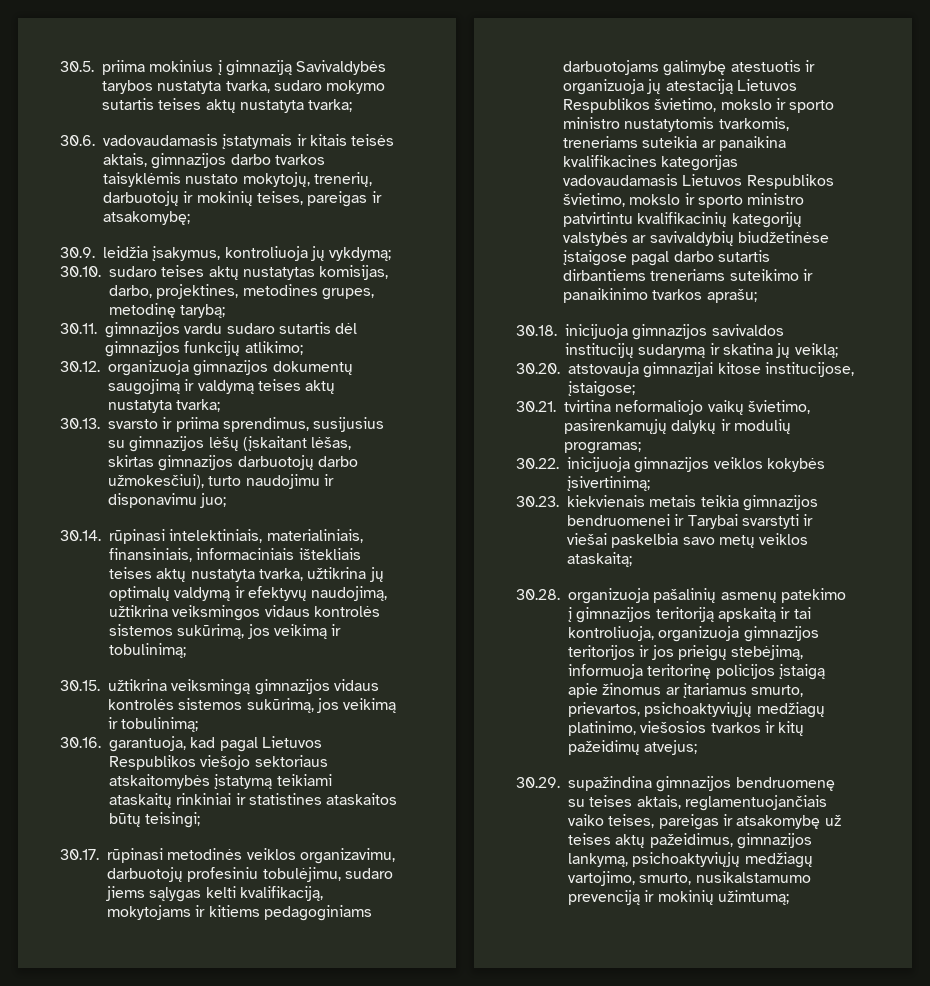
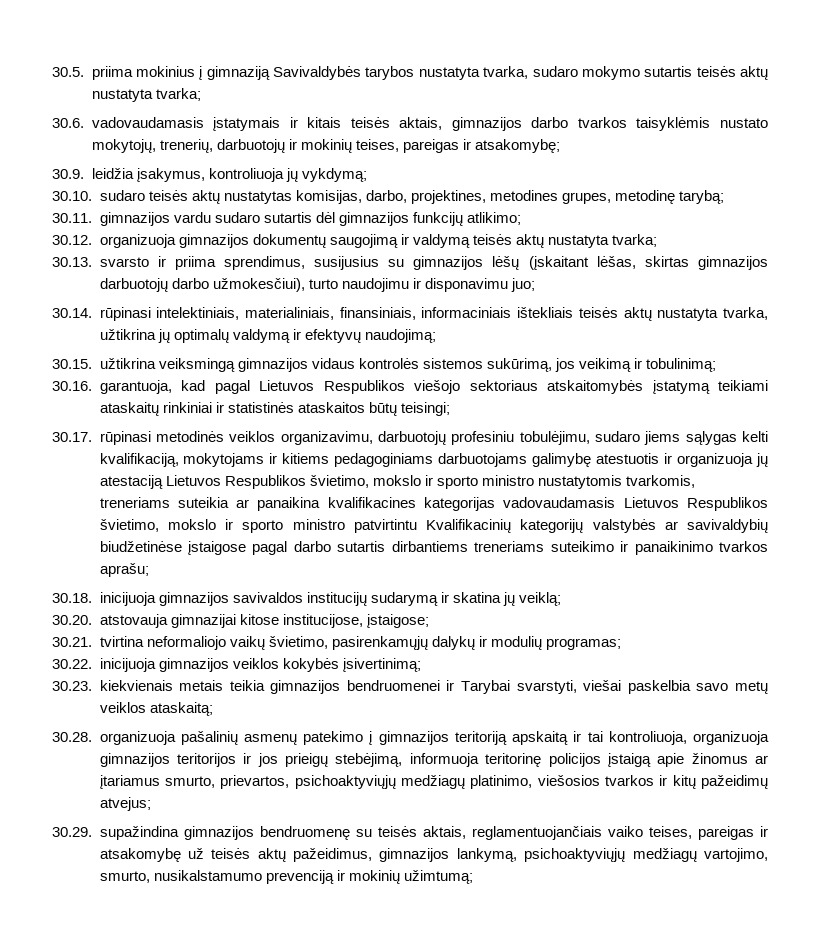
- 30.5. priima mokinius į gimnaziją Savivaldybės tarybos nustatyta tvarka, sudaro mokymo sutartis teises aktų nustatyta tvarka;
+ 30.5. priima mokinius į gimnaziją Savivaldybės tarybos nustatyta tvarka, sudaro mokymo sutartis teisės aktų nustatyta tvarka;
- 30.10. sudaro teises aktų nustatytas komisijas, darbo, projektines, metodines grupes, metodinę tarybą;
+ 30.10. sudaro teisės aktų nustatytas komisijas, darbo, projektines, metodines grupes, metodinę tarybą;
- 30.12. organizuoja gimnazijos dokumentų saugojimą ir valdymą teises aktų nustatyta tvarka;
+ 30.12. organizuoja gimnazijos dokumentų saugojimą ir valdymą teisės aktų nustatyta tvarka;
- 30.14. rūpinasi intelektiniais, materialiniais, finansiniais, informaciniais ištekliais teises aktų nustatyta tvarka, užtikrina jų optimalų valdymą ir efektyvų naudojimą, užtikrina veiksmingos vidaus kontrolės sistemos sukūrimą, jos veikimą ir tobulinimą;
+ 30.14. rūpinasi intelektiniais, materialiniais, finansiniais, informaciniais ištekliais teisės aktų nustatyta tvarka, užtikrina jų optimalų valdymą ir efektyvų naudojimą;
- 30.16. garantuoja, kad pagal Lietuvos Respublikos viešojo sektoriaus atskaitomybės įstatymą teikiami ataskaitų rinkiniai ir statistines ataskaitos būtų teisingi;
+ 30.16. garantuoja, kad pagal Lietuvos Respublikos viešojo sektoriaus atskaitomybės įstatymą teikiami ataskaitų rinkiniai ir statistinės ataskaitos būtų teisingi;
- 30.17. rūpinasi metodinės veiklos organizavimu, darbuotojų profesiniu tobulėjimu, sudaro jiems sąlygas kelti kvalifikaciją, mokytojams ir kitiems pedagoginiams darbuotojams galimybę atestuotis ir organizuoja jų atestaciją Lietuvos Respublikos švietimo, mokslo ir sporto ministro nustatytomis tvarkomis, treneriams suteikia ar panaikina kvalifikacines kategorijas vadovaudamasis Lietuvos Respublikos švietimo, mokslo ir sporto ministro patvirtintu kvalifikacinių kategorijų valstybės ar savivaldybių biudžetinėse įstaigose pagal darbo sutartis dirbantiems treneriams suteikimo ir panaikinimo tvarkos aprašu;
+ 30.17. rūpinasi metodinės veiklos organizavimu, darbuotojų profesiniu tobulėjimu, sudaro jiems sąlygas kelti kvalifikaciją, mokytojams ir kitiems pedagoginiams darbuotojams galimybę atestuotis ir organizuoja jų atestaciją Lietuvos Respublikos švietimo, mokslo ir sporto ministro nustatytomis tvarkomis, treneriams suteikia ar panaikina kvalifikacines kategorijas vadovaudamasis Lietuvos Respublikos švietimo, mokslo ir sporto ministro patvirtintu Kvalifikacinių kategorijų valstybės ar savivaldybių biudžetinėse įstaigose pagal darbo sutartis dirbantiems treneriams suteikimo ir panaikinimo tvarkos aprašu;
- 30.23. kiekvienais metais teikia gimnazijos bendruomenei ir Tarybai svarstyti ir viešai paskelbia savo metų veiklos ataskaitą;
+ 30.23. kiekvienais metais teikia gimnazijos bendruomenei ir Tarybai svarstyti, viešai paskelbia savo metų veiklos ataskaitą;
- 30.29. supažindina gimnazijos bendruomenę su teises aktais, reglamentuojančiais vaiko teises, pareigas ir atsakomybę už teises aktų pažeidimus, gimnazijos lankymą, psichoaktyviųjų medžiagų vartojimo, smurto, nusikalstamumo prevenciją ir mokinių užimtumą;
+ 30.29. supažindina gimnazijos bendruomenę su teisės aktais, reglamentuojančiais vaiko teises, pareigas ir atsakomybę už teisės aktų pažeidimus, gimnazijos lankymą, psichoaktyviųjų medžiagų vartojimo, smurto, nusikalstamumo prevenciją ir mokinių užimtumą;

